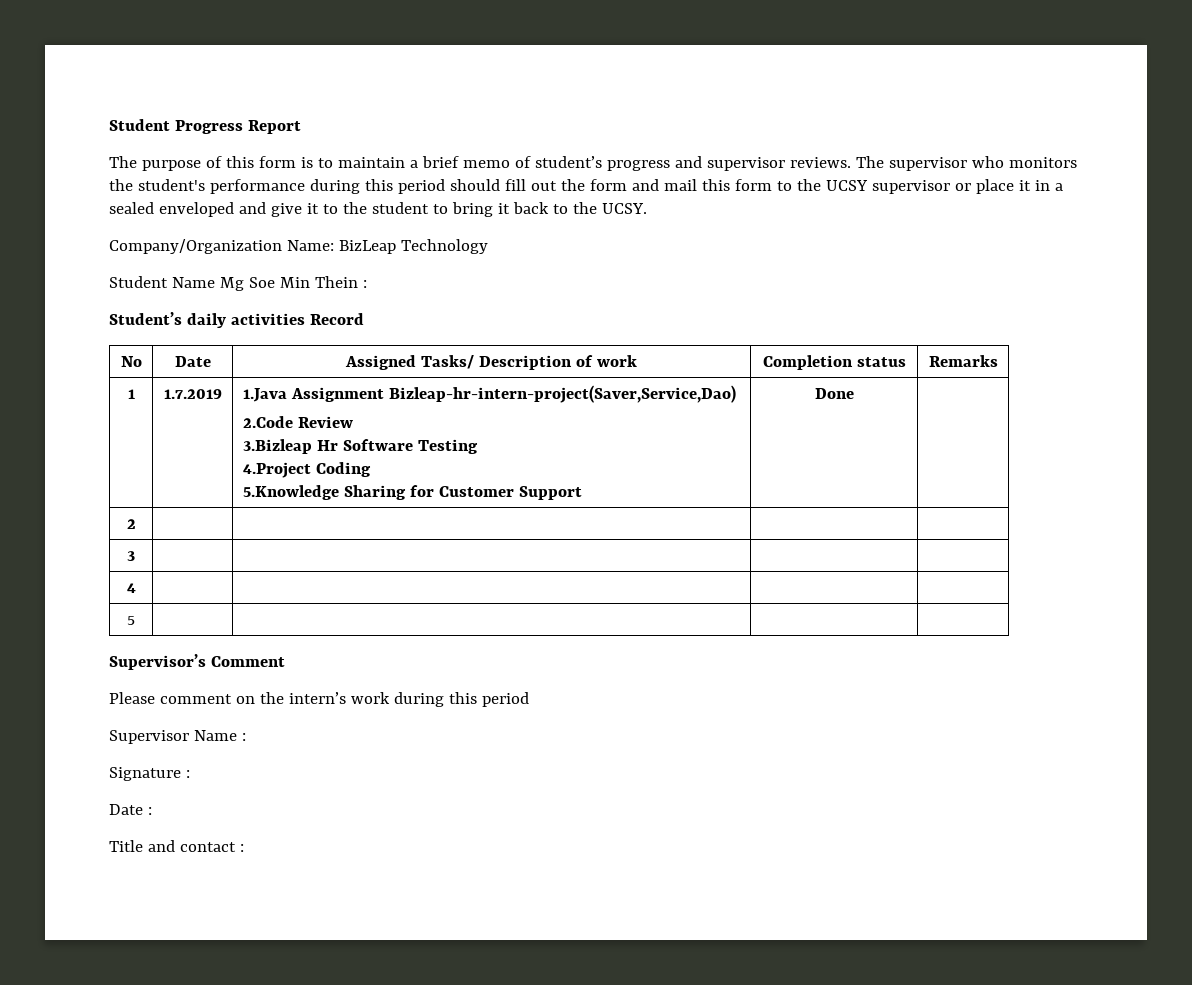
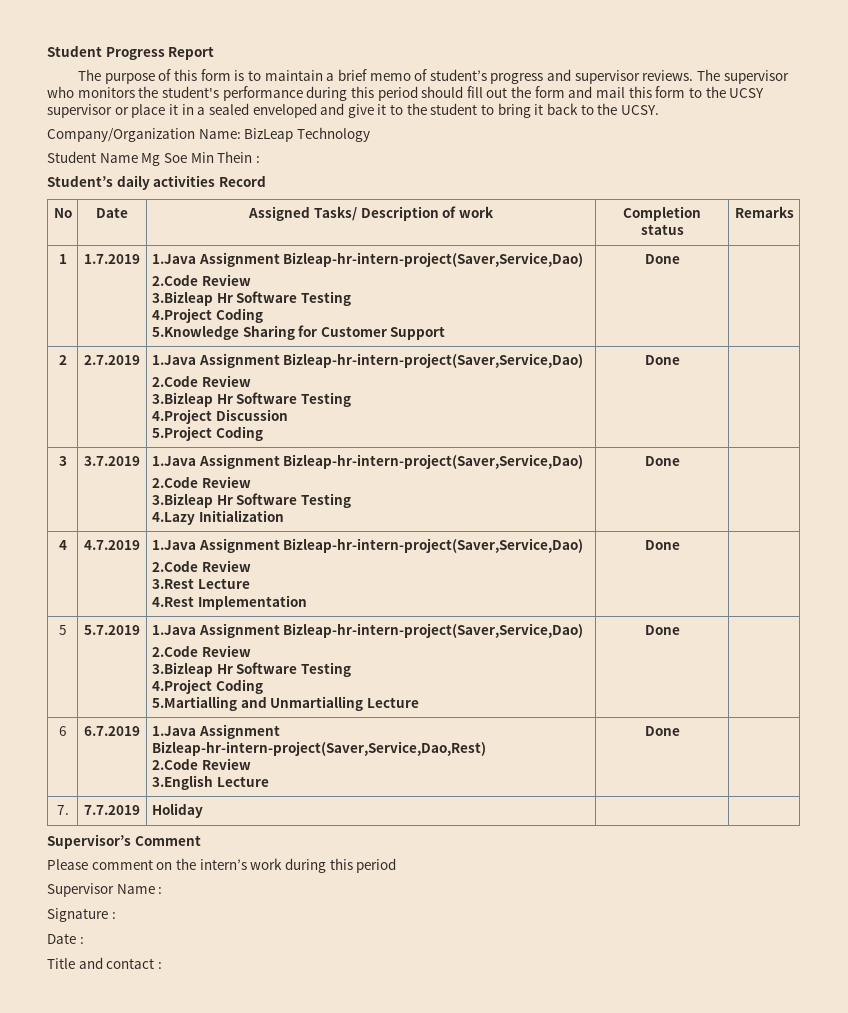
- 2 | | | |
- 3 | | | |
- 4 | | | |
- 5 | | | |
+ 2 | 2.7.2019 | 1.Java Assignment Bizleap-hr-intern-project(Saver,Service,Dao)
+ 2.Code Review
+ 3.Bizleap Hr Software Testing
+ 4.Project Discussion
+ 5.Project Coding | Done |
+ 3 | 3.7.2019 | 1.Java Assignment Bizleap-hr-intern-project(Saver,Service,Dao)
+ 2.Code Review
+ 3.Bizleap Hr Software Testing
+ 4.Lazy Initialization | Done |
+ 4 | 4.7.2019 | 1.Java Assignment Bizleap-hr-intern-project(Saver,Service,Dao)
+ 2.Code Review
+ 3.Rest Lecture
+ 4.Rest Implementation | Done |
+ 5 | 5.7.2019 | 1.Java Assignment Bizleap-hr-intern-project(Saver,Service,Dao)
+ 2.Code Review
+ 3.Bizleap Hr Software Testing
+ 4.Project Coding
+ 5.Martialling and Unmartialling Lecture | Done |
+ 6 | 6.7.2019 | 1.Java Assignment Bizleap-hr-intern-project(Saver,Service,Dao,Rest)
+ 2.Code Review
+ 3.English Lecture | Done |
+ 7. | 7.7.2019 | Holiday | |

